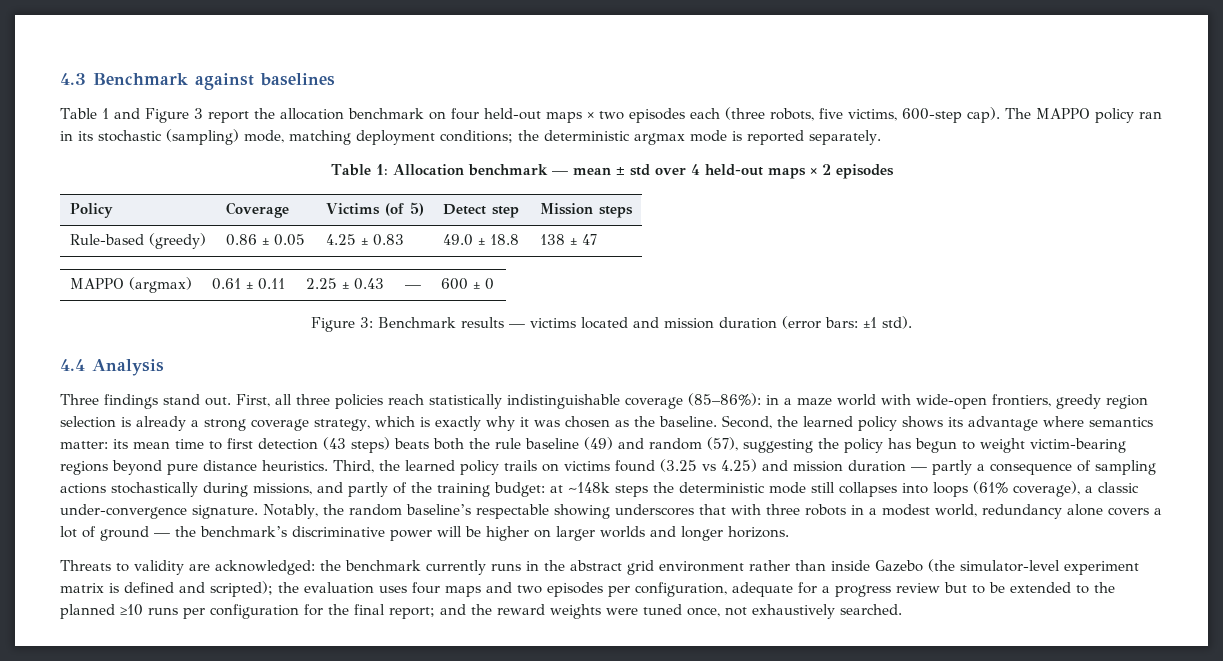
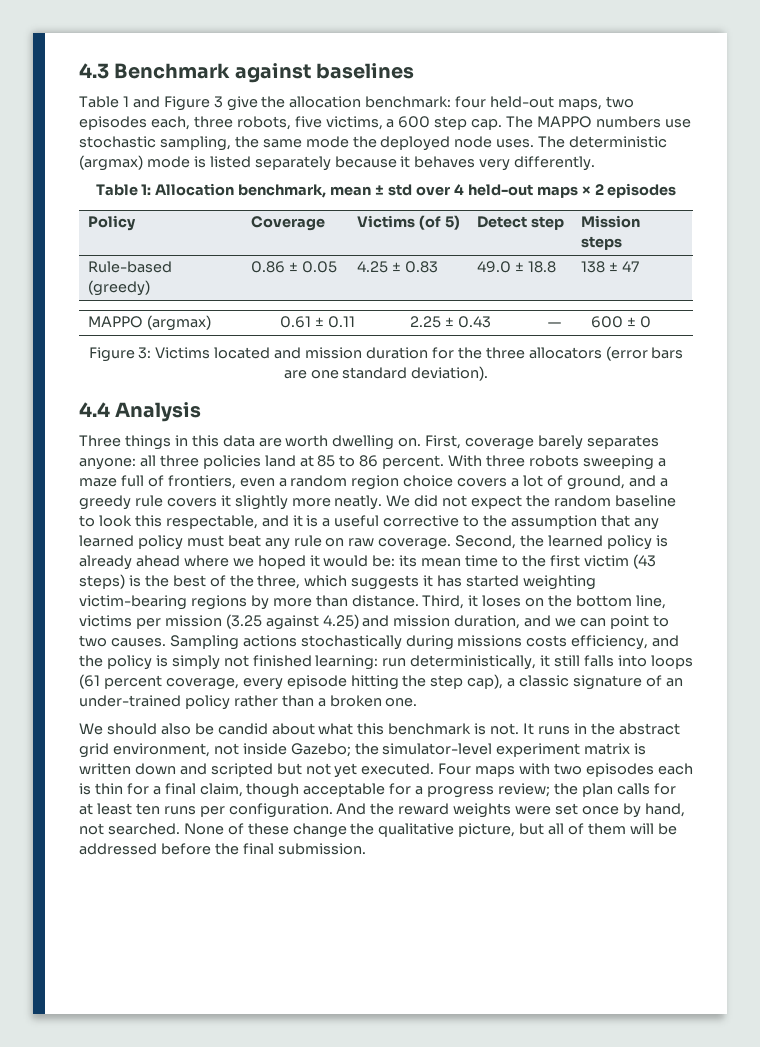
- Table 1 and Figure 3 report the allocation benchmark on four held-out maps × two episodes each (three robots, five victims, 600-step cap). The MAPPO policy ran in its stochastic (sampling) mode, matching deployment conditions; the deterministic argmax mode is reported separately.
+ Table 1 and Figure 3 give the allocation benchmark: four held-out maps, two episodes each, three robots, five victims, a 600 step cap. The MAPPO numbers use stochastic sampling, the same mode the deployed node uses. The deterministic (argmax) mode is listed separately because it behaves very differently.
- Table 1: Allocation benchmark — mean ± std over 4 held-out maps × 2 episodes
+ Table 1: Allocation benchmark, mean ± std over 4 held-out maps × 2 episodes
- Figure 3: Benchmark results — victims located and mission duration (error bars: ±1 std).
+ Figure 3: Victims located and mission duration for the three allocators (error bars are one standard deviation).
  4.4 Analysis
- Three findings stand out. First, all three policies reach statistically indistinguishable coverage (85–86%): in a maze world with wide-open frontiers, greedy region selection is already a strong coverage strategy, which is exactly why it was chosen as the baseline. Second, the learned policy shows its advantage where semantics matter: its mean time to first detection (43 steps) beats both the rule baseline (49) and random (57), suggesting the policy has begun to weight victim-bearing regions beyond pure distance heuristics. Third, the learned policy trails on victims found (3.25 vs 4.25) and mission duration — partly a consequence of sampling actions stochastically during missions, and partly of the training budget: at ~148k steps the deterministic mode still collapses into loops (61% coverage), a classic under-convergence signature. Notably, the random baseline’s respectable showing underscores that with three robots in a modest world, redundancy alone covers a lot of ground — the benchmark’s discriminative power will be higher on larger worlds and longer horizons.
- Threats to validity are acknowledged: the benchmark currently runs in the abstract grid environment rather than inside Gazebo (the simulator-level experiment matrix is defined and scripted); the evaluation uses four maps and two episodes per configuration, adequate for a progress review but to be extended to the planned ≥10 runs per configuration for the final report; and the reward weights were tuned once, not exhaustively searched.
+ Three things in this data are worth dwelling on. First, coverage barely separates anyone: all three policies land at 85 to 86 percent. With three robots sweeping a maze full of frontiers, even a random region choice covers a lot of ground, and a greedy rule covers it slightly more neatly. We did not expect the random baseline to look this respectable, and it is a useful corrective to the assumption that any learned policy must beat any rule on raw coverage. Second, the learned policy is already ahead where we hoped it would be: its mean time to the first victim (43 steps) is the best of the three, which suggests it has started weighting victim-bearing regions by more than distance. Third, it loses on the bottom line, victims per mission (3.25 against 4.25) and mission duration, and we can point to two causes. Sampling actions stochastically during missions costs efficiency, and the policy is simply not finished learning: run deterministically, it still falls into loops (61 percent coverage, every episode hitting the step cap), a classic signature of an under-trained policy rather than a broken one.
+ We should also be candid about what this benchmark is not. It runs in the abstract grid environment, not inside Gazebo; the simulator-level experiment matrix is written down and scripted but not yet executed. Four maps with two episodes each is thin for a final claim, though acceptable for a progress review; the plan calls for at least ten runs per configuration. And the reward weights were set once by hand, not searched. None of these change the qualitative picture, but all of them will be addressed before the final submission.

